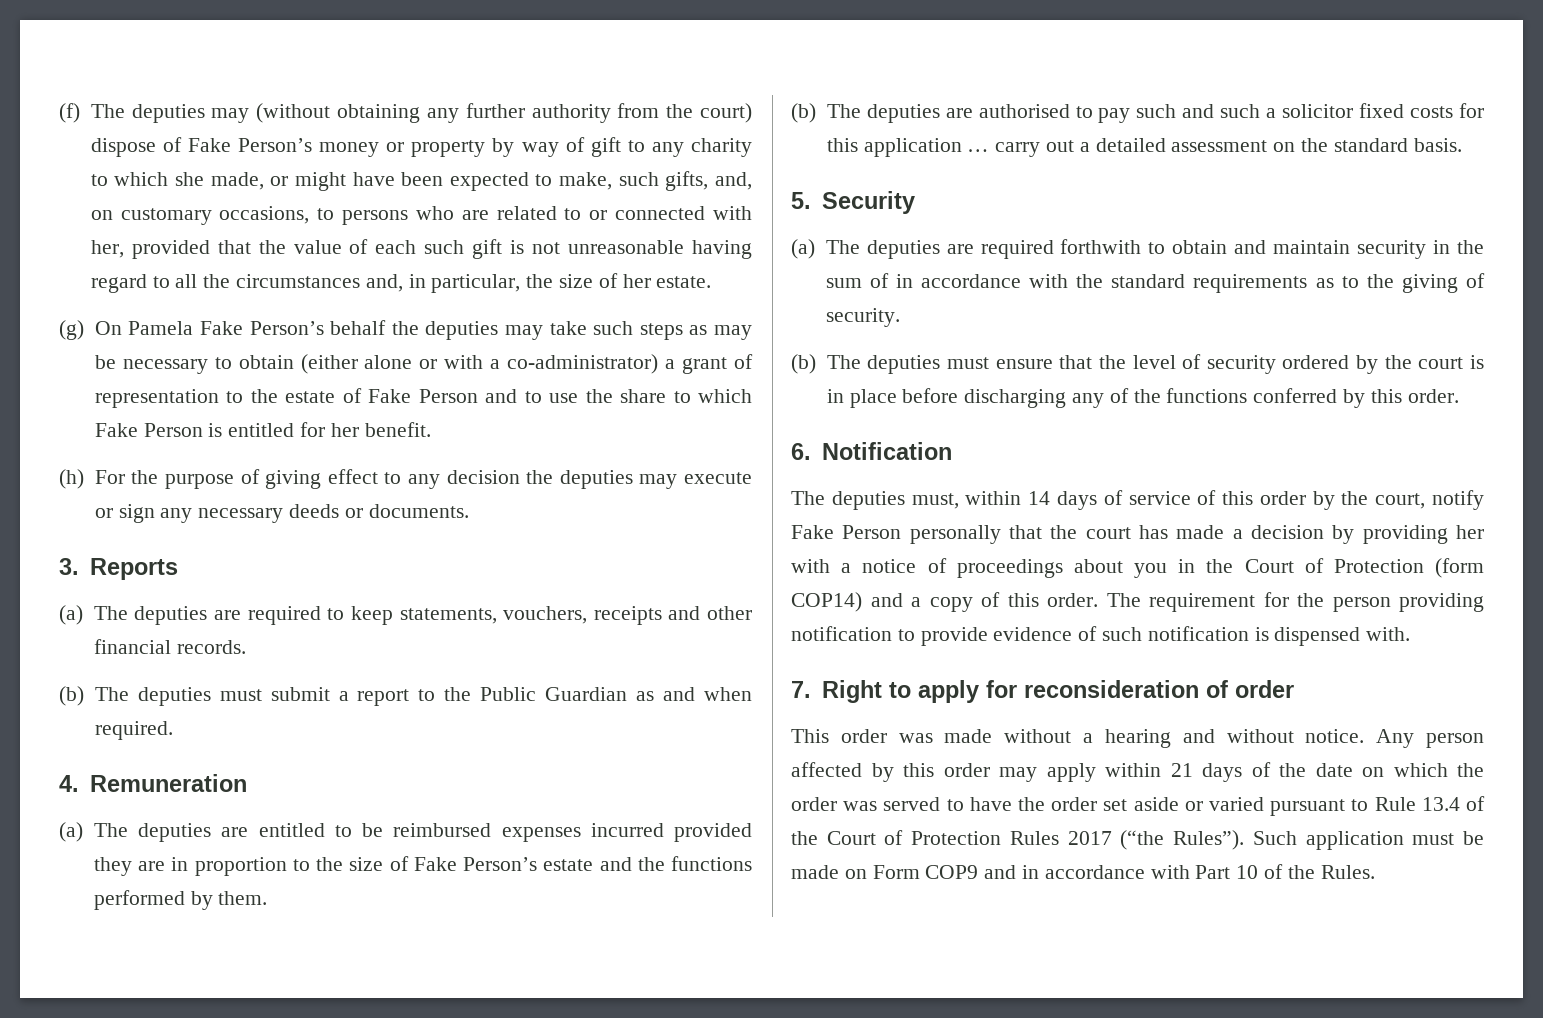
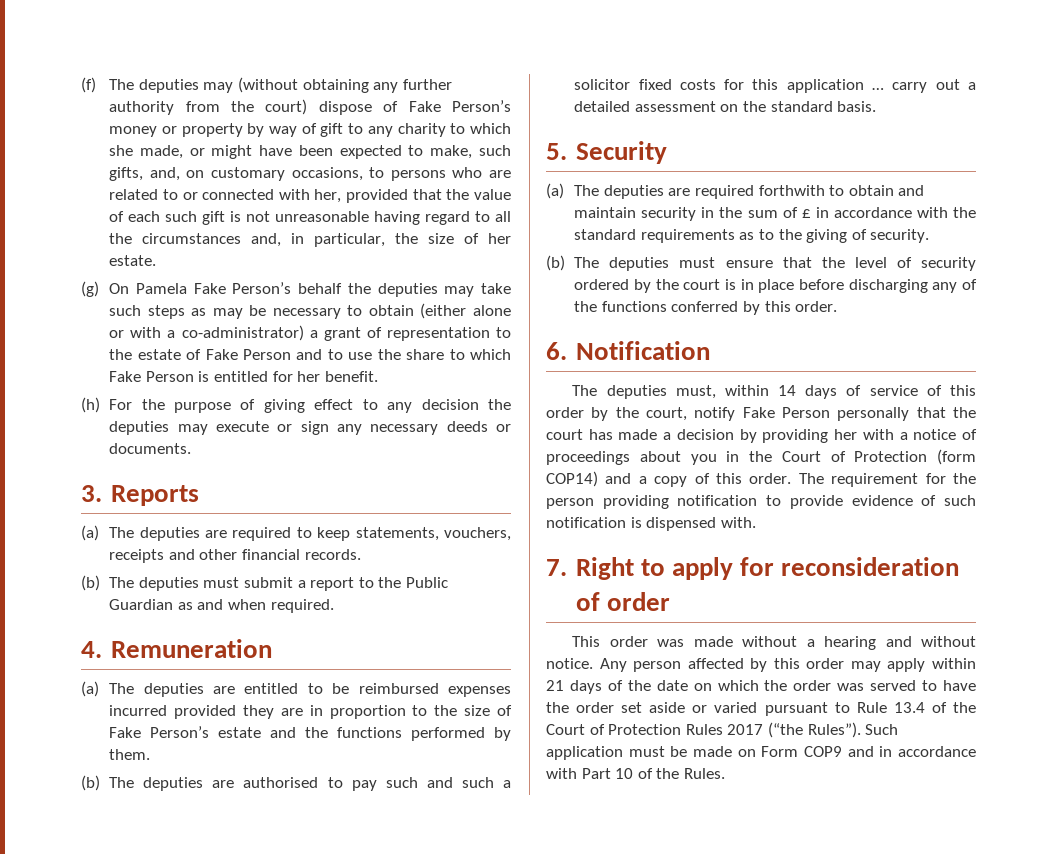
- (a) The deputies are required forthwith to obtain and maintain security in the sum of in accordance with the standard requirements as to the giving of security.
+ (a) The deputies are required forthwith to obtain and maintain security in the sum of £ in accordance with the standard requirements as to the giving of security.

